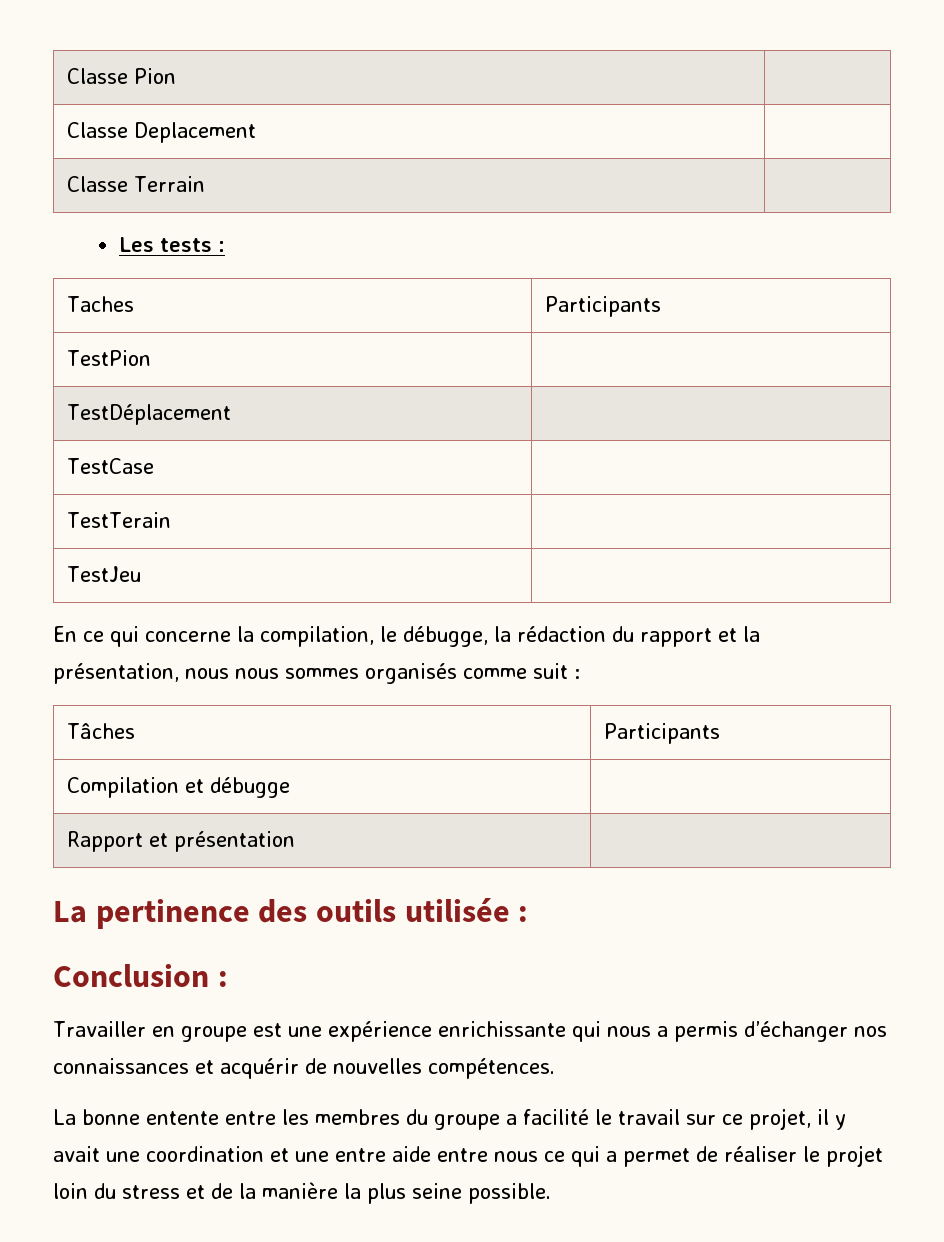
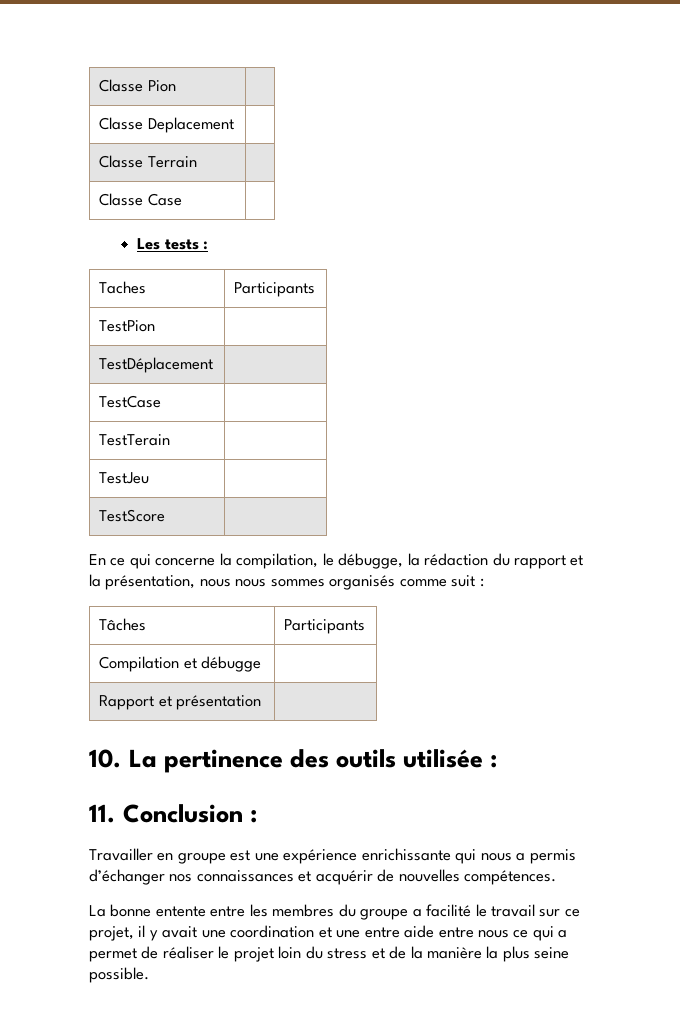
+ Classe Case |
+ TestScore |
- La pertinence des outils utilisée :
+ 10. La pertinence des outils utilisée :
- Conclusion :
+ 11. Conclusion :

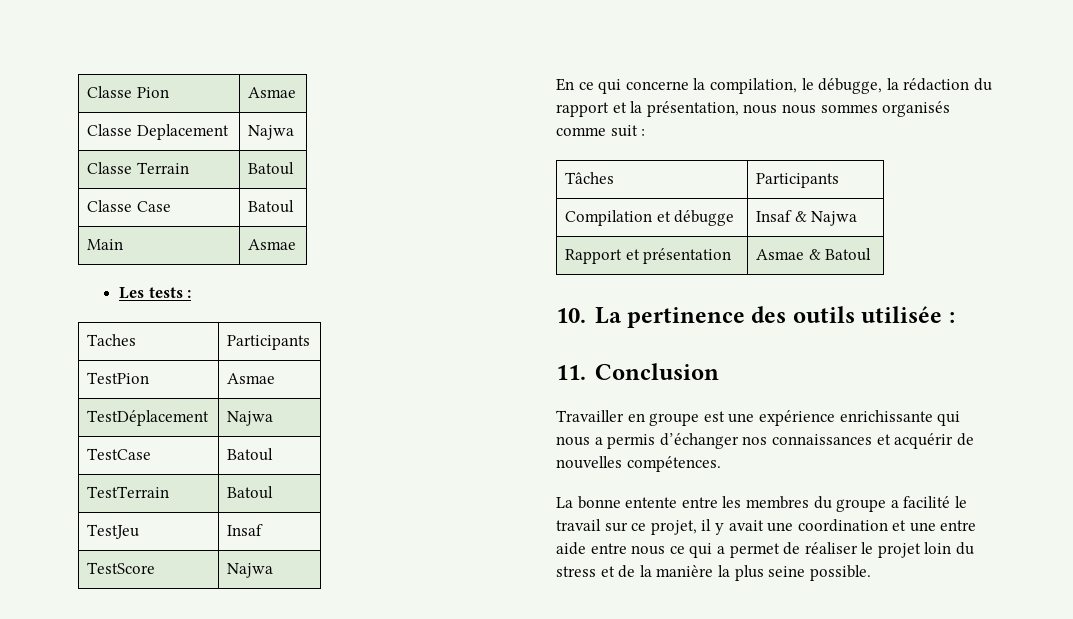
- Classe Pion |
+ Classe Pion | Asmae
- Classe Deplacement |
+ Classe Deplacement | Najwa
- Classe Terrain |
+ Classe Terrain | Batoul
- Classe Case |
+ Classe Case | Batoul
+ Main | Asmae
- TestPion |
+ TestPion | Asmae
- TestDéplacement |
+ TestDéplacement | Najwa
- TestCase |
- TestTerain |
+ TestCase | Batoul
+ TestTerrain | Batoul
- TestJeu |
+ TestJeu | Insaf
- TestScore |
+ TestScore | Najwa
- Compilation et débugge |
+ Compilation et débugge | Insaf & Najwa
- Rapport et présentation |
+ Rapport et présentation | Asmae & Batoul
- 11. Conclusion :
+ 11. Conclusion

